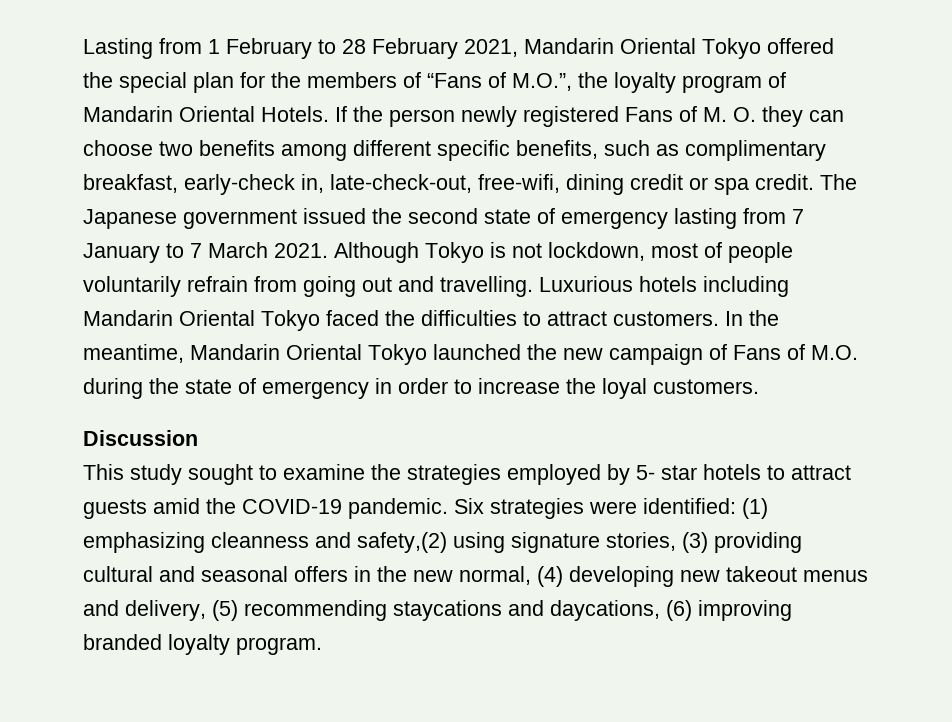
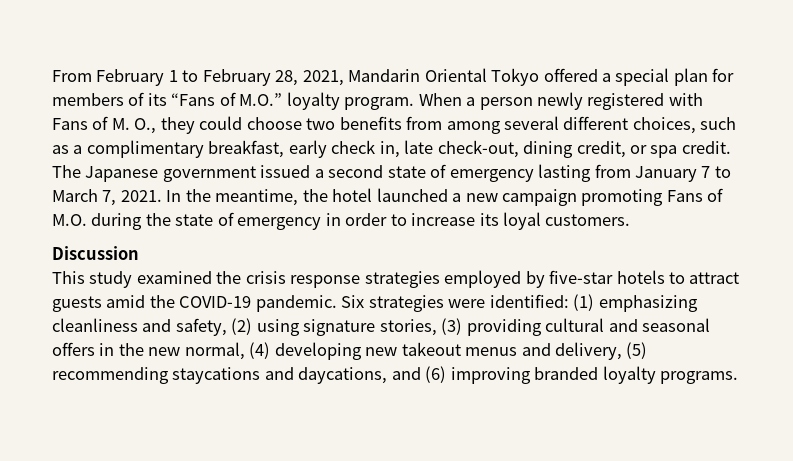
- Lasting from 1 February to 28 February 2021, Mandarin Oriental Tokyo offered the special plan for the members of “Fans of M.O.”, the loyalty program of Mandarin Oriental Hotels. If the person newly registered Fans of M. O. they can choose two benefits among different specific benefits, such as complimentary breakfast, early-check in, late-check-out, free-wifi, dining credit or spa credit.
+ From February 1 to February 28, 2021, Mandarin Oriental Tokyo offered a special plan for members of its “Fans of M.O.” loyalty program. When a person newly registered with Fans of M. O., they could choose two benefits from among several different choices, such as a complimentary breakfast, early check in, late check-out, dining credit, or spa credit.
- The Japanese government issued the second state of emergency lasting from 7 January to 7 March 2021. Although Tokyo is not lockdown, most of people voluntarily refrain from going out and travelling. Luxurious hotels including Mandarin Oriental Tokyo faced the difficulties to attract customers. In the meantime, Mandarin Oriental Tokyo launched the new campaign of Fans of M.O. during the state of emergency in order to increase the loyal customers.
+ The Japanese government issued a second state of emergency lasting from January 7 to March 7, 2021. In the meantime, the hotel launched a new campaign promoting Fans of M.O. during the state of emergency in order to increase its loyal customers.
- This study sought to examine the strategies employed by 5- star hotels to attract guests amid the COVID-19 pandemic.
+ This study examined the crisis response strategies employed by five-star hotels to attract guests amid the COVID-19 pandemic.
- Six strategies were identified: (1) emphasizing cleanness and safety,(2) using signature stories, (3) providing cultural and seasonal offers in the new normal, (4) developing new takeout menus and delivery, (5) recommending staycations and daycations, (6) improving branded loyalty program.
+ Six strategies were identified: (1) emphasizing cleanliness and safety, (2) using signature stories, (3) providing cultural and seasonal offers in the new normal, (4) developing new takeout menus and delivery, (5) recommending staycations and daycations, and (6) improving branded loyalty programs.

